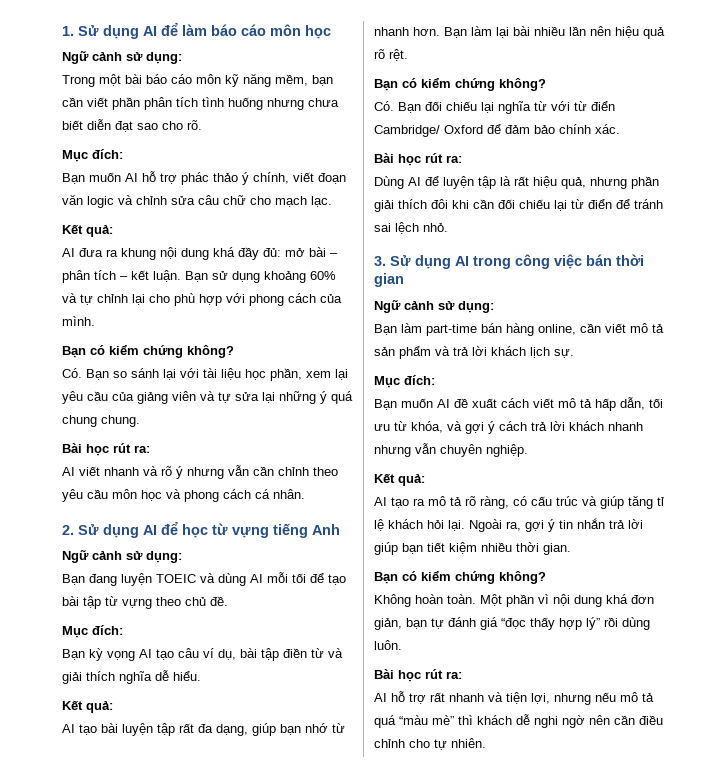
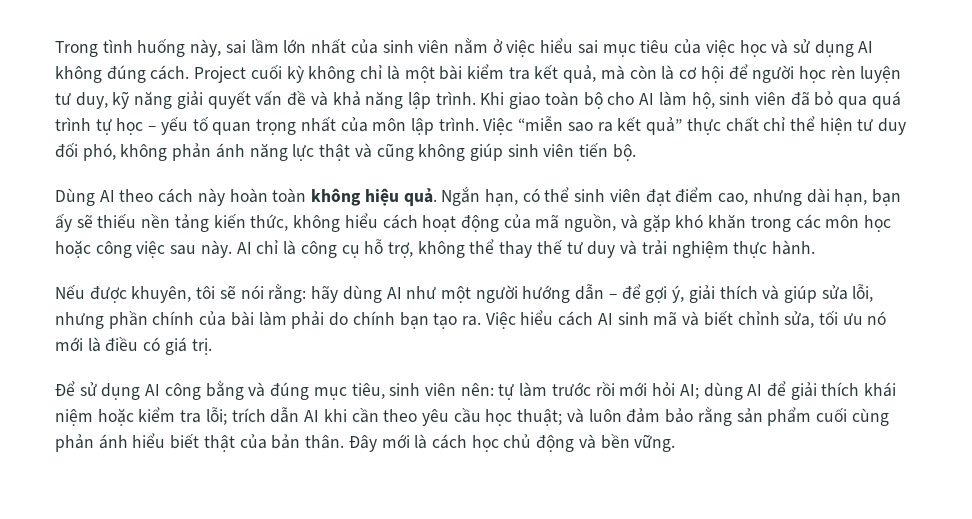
- 1. Sử dụng AI để làm báo cáo môn học
- Ngữ cảnh sử dụng:
- Trong một bài báo cáo môn kỹ năng mềm, bạn cần viết phần phân tích tình huống nhưng chưa biết diễn đạt sao cho rõ.
- Mục đích:
- Bạn muốn AI hỗ trợ phác thảo ý chính, viết đoạn văn logic và chỉnh sửa câu chữ cho mạch lạc.
- Kết quả:
- AI đưa ra khung nội dung khá đầy đủ: mở bài – phân tích – kết luận. Bạn sử dụng khoảng 60% và tự chỉnh lại cho phù hợp với phong cách của mình.
- Bạn có kiểm chứng không?
- Có. Bạn so sánh lại với tài liệu học phần, xem lại yêu cầu của giảng viên và tự sửa lại những ý quá chung chung.
- Bài học rút ra:
- AI viết nhanh và rõ ý nhưng vẫn cần chỉnh theo yêu cầu môn học và phong cách cá nhân.
- 2. Sử dụng AI để học từ vựng tiếng Anh
- Ngữ cảnh sử dụng:
- Bạn đang luyện TOEIC và dùng AI mỗi tối để tạo bài tập từ vựng theo chủ đề.
- Mục đích:
- Bạn kỳ vọng AI tạo câu ví dụ, bài tập điền từ và giải thích nghĩa dễ hiểu.
- Kết quả:
- AI tạo bài luyện tập rất đa dạng, giúp bạn nhớ từ nhanh hơn. Bạn làm lại bài nhiều lần nên hiệu quả rõ rệt.
- Bạn có kiểm chứng không?
- Có. Bạn đối chiếu lại nghĩa từ với từ điển Cambridge/ Oxford để đảm bảo chính xác.
- Bài học rút ra:
- Dùng AI để luyện tập là rất hiệu quả, nhưng phần giải thích đôi khi cần đối chiếu lại từ điển để tránh sai lệch nhỏ.
- 3. Sử dụng AI trong công việc bán thời gian
- Ngữ cảnh sử dụng:
- Bạn làm part-time bán hàng online, cần viết mô tả sản phẩm và trả lời khách lịch sự.
- Mục đích:
- Bạn muốn AI đề xuất cách viết mô tả hấp dẫn, tối ưu từ khóa, và gợi ý cách trả lời khách nhanh nhưng vẫn chuyên nghiệp.
- Kết quả:
- AI tạo ra mô tả rõ ràng, có cấu trúc và giúp tăng tỉ lệ khách hỏi lại. Ngoài ra, gợi ý tin nhắn trả lời giúp bạn tiết kiệm nhiều thời gian.
- Bạn có kiểm chứng không?
- Không hoàn toàn. Một phần vì nội dung khá đơn giản, bạn tự đánh giá “đọc thấy hợp lý” rồi dùng luôn.
- Bài học rút ra:
- AI hỗ trợ rất nhanh và tiện lợi, nhưng nếu mô tả quá “màu mè” thì khách dễ nghi ngờ nên cần điều chỉnh cho tự nhiên.
+ Trong tình huống này, sai lầm lớn nhất của sinh viên nằm ở việc hiểu sai mục tiêu của việc học và sử dụng AI không đúng cách. Project cuối kỳ không chỉ là một bài kiểm tra kết quả, mà còn là cơ hội để người học rèn luyện tư duy, kỹ năng giải quyết vấn đề và khả năng lập trình. Khi giao toàn bộ cho AI làm hộ, sinh viên đã bỏ qua quá trình tự học – yếu tố quan trọng nhất của môn lập trình. Việc “miễn sao ra kết quả” thực chất chỉ thể hiện tư duy đối phó, không phản ánh năng lực thật và cũng không giúp sinh viên tiến bộ.
+ Dùng AI theo cách này hoàn toàn không hiệu quả. Ngắn hạn, có thể sinh viên đạt điểm cao, nhưng dài hạn, bạn ấy sẽ thiếu nền tảng kiến thức, không hiểu cách hoạt động của mã nguồn, và gặp khó khăn trong các môn học hoặc công việc sau này. AI chỉ là công cụ hỗ trợ, không thể thay thế tư duy và trải nghiệm thực hành.
+ Nếu được khuyên, tôi sẽ nói rằng: hãy dùng AI như một người hướng dẫn – để gợi ý, giải thích và giúp sửa lỗi, nhưng phần chính của bài làm phải do chính bạn tạo ra. Việc hiểu cách AI sinh mã và biết chỉnh sửa, tối ưu nó mới là điều có giá trị.
+ Để sử dụng AI công bằng và đúng mục tiêu, sinh viên nên: tự làm trước rồi mới hỏi AI; dùng AI để giải thích khái niệm hoặc kiểm tra lỗi; trích dẫn AI khi cần theo yêu cầu học thuật; và luôn đảm bảo rằng sản phẩm cuối cùng phản ánh hiểu biết thật của bản thân. Đây mới là cách học chủ động và bền vững.

